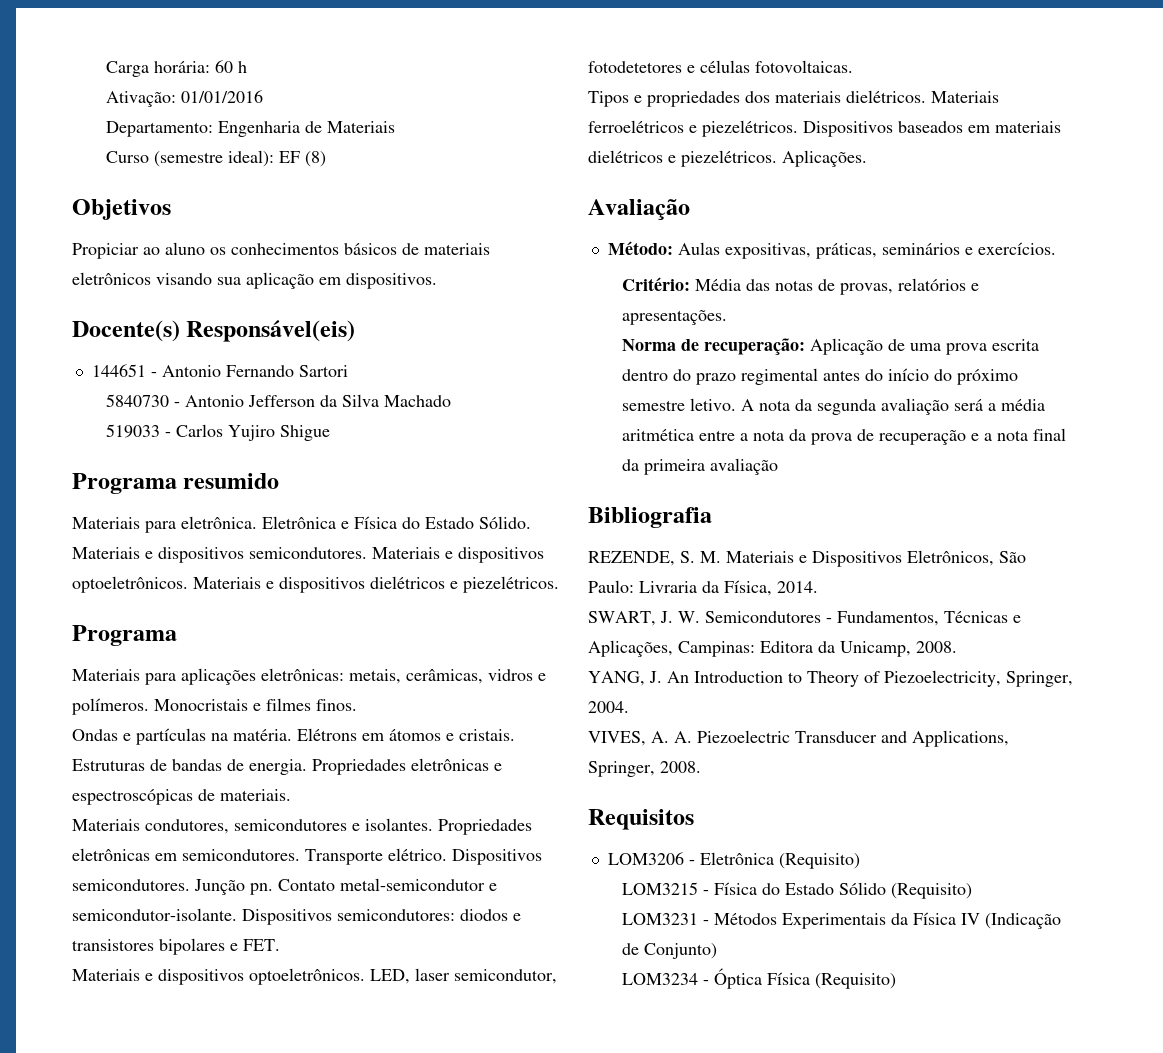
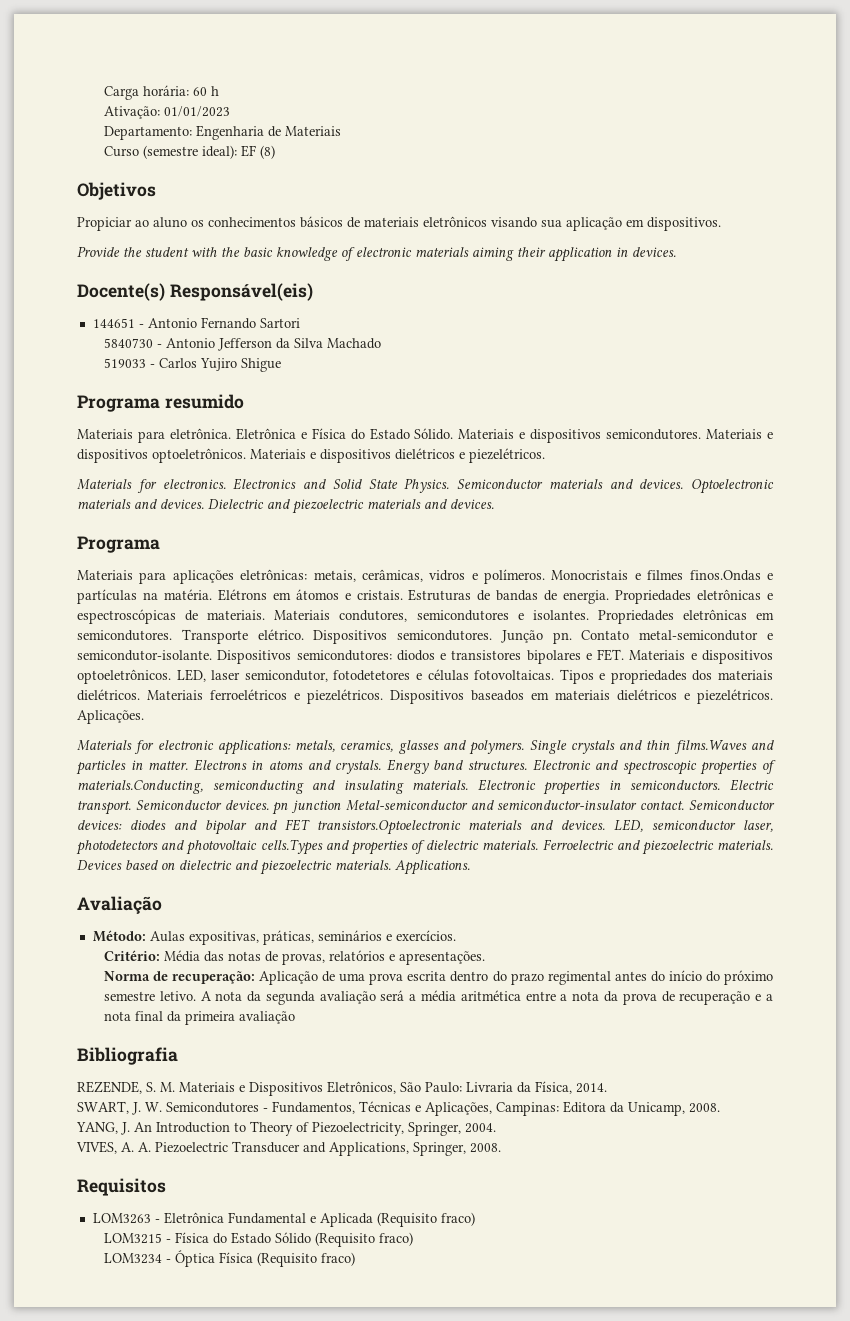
- Ativação: 01/01/2016
+ Ativação: 01/01/2023
+ Provide the student with the basic knowledge of electronic materials aiming their application in devices.
+ Materials for electronics. Electronics and Solid State Physics. Semiconductor materials and devices. Optoelectronic materials and devices. Dielectric and piezoelectric materials and devices.
- Monocristais e filmes finos.
- Ondas e partículas na matéria.
+ Monocristais e filmes finos.Ondas e partículas na matéria.
- Propriedades eletrônicas e espectroscópicas de materiais.
- Materiais condutores, semicondutores e isolantes.
+ Propriedades eletrônicas e espectroscópicas de materiais. Materiais condutores, semicondutores e isolantes.
- Dispositivos semicondutores: diodos e transistores bipolares e FET.
- Materiais e dispositivos optoeletrônicos.
+ Dispositivos semicondutores: diodos e transistores bipolares e FET. Materiais e dispositivos optoeletrônicos.
- LED, laser semicondutor, fotodetetores e células fotovoltaicas.
- Tipos e propriedades dos materiais dielétricos.
+ LED, laser semicondutor, fotodetetores e células fotovoltaicas. Tipos e propriedades dos materiais dielétricos.
+ Materials for electronic applications: metals, ceramics, glasses and polymers. Single crystals and thin films.Waves and particles in matter. Electrons in atoms and crystals. Energy band structures. Electronic and spectroscopic properties of materials.Conducting, semiconducting and insulating materials. Electronic properties in semiconductors. Electric transport. Semiconductor devices. pn junction Metal-semiconductor and semiconductor-insulator contact. Semiconductor devices: diodes and bipolar and FET transistors.Optoelectronic materials and devices. LED, semiconductor laser, photodetectors and photovoltaic cells.Types and properties of dielectric materials. Ferroelectric and piezoelectric materials. Devices based on dielectric and piezoelectric materials. Applications.
- LOM3206 - Eletrônica (Requisito)
+ LOM3263 - Eletrônica Fundamental e Aplicada (Requisito fraco)
- LOM3215 - Física do Estado Sólido (Requisito)
- LOM3231 - Métodos Experimentais da Física IV (Indicação de Conjunto)
+ LOM3215 - Física do Estado Sólido (Requisito fraco)
- LOM3234 - Óptica Física (Requisito)
+ LOM3234 - Óptica Física (Requisito fraco)

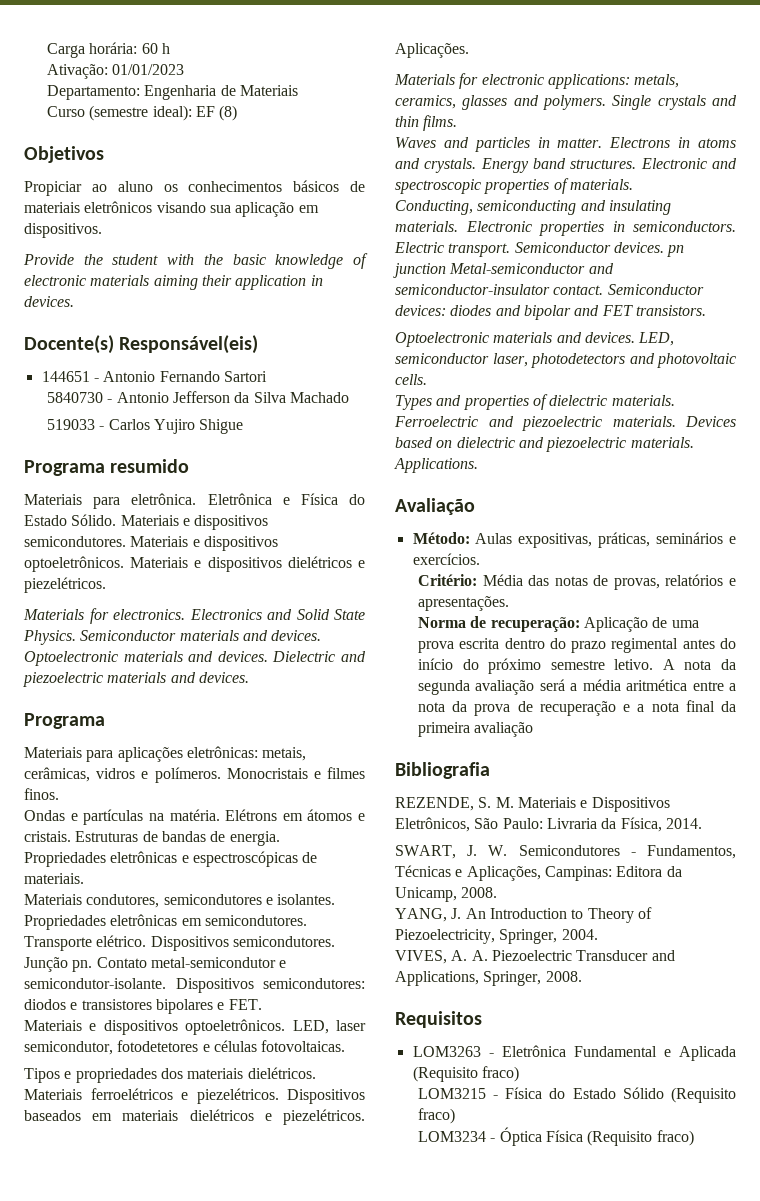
- Monocristais e filmes finos.Ondas e partículas na matéria.
+ Monocristais e filmes finos.
+ Ondas e partículas na matéria.
- Propriedades eletrônicas e espectroscópicas de materiais. Materiais condutores, semicondutores e isolantes.
+ Propriedades eletrônicas e espectroscópicas de materiais.
+ Materiais condutores, semicondutores e isolantes.
- Dispositivos semicondutores: diodos e transistores bipolares e FET. Materiais e dispositivos optoeletrônicos.
+ Dispositivos semicondutores: diodos e transistores bipolares e FET.
+ Materiais e dispositivos optoeletrônicos.
- LED, laser semicondutor, fotodetetores e células fotovoltaicas. Tipos e propriedades dos materiais dielétricos.
+ LED, laser semicondutor, fotodetetores e células fotovoltaicas.
+ Tipos e propriedades dos materiais dielétricos.
- Single crystals and thin films.Waves and particles in matter.
+ Single crystals and thin films.
+ Waves and particles in matter.
- Electronic and spectroscopic properties of materials.Conducting, semiconducting and insulating materials.
+ Electronic and spectroscopic properties of materials.
+ Conducting, semiconducting and insulating materials.
- Semiconductor devices: diodes and bipolar and FET transistors.Optoelectronic materials and devices.
+ Semiconductor devices: diodes and bipolar and FET transistors.
+ Optoelectronic materials and devices.
- LED, semiconductor laser, photodetectors and photovoltaic cells.Types and properties of dielectric materials.
+ LED, semiconductor laser, photodetectors and photovoltaic cells.
+ Types and properties of dielectric materials.

